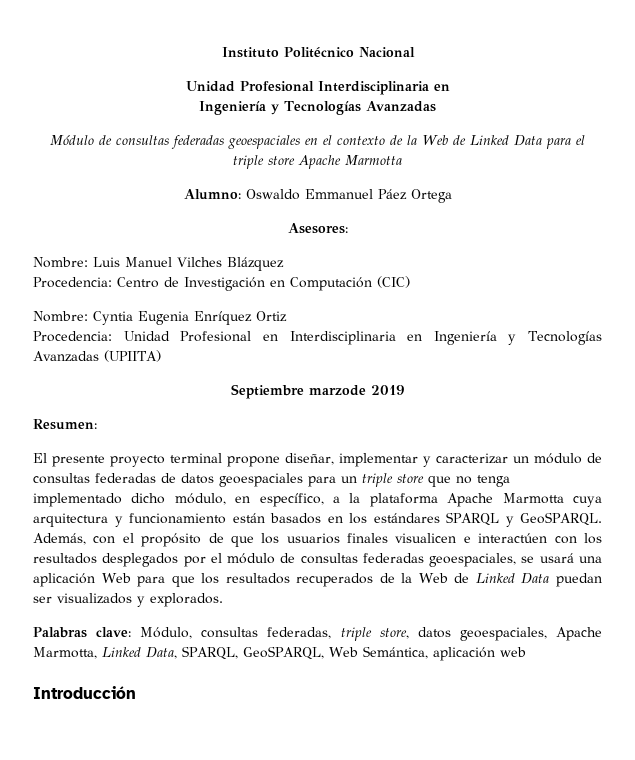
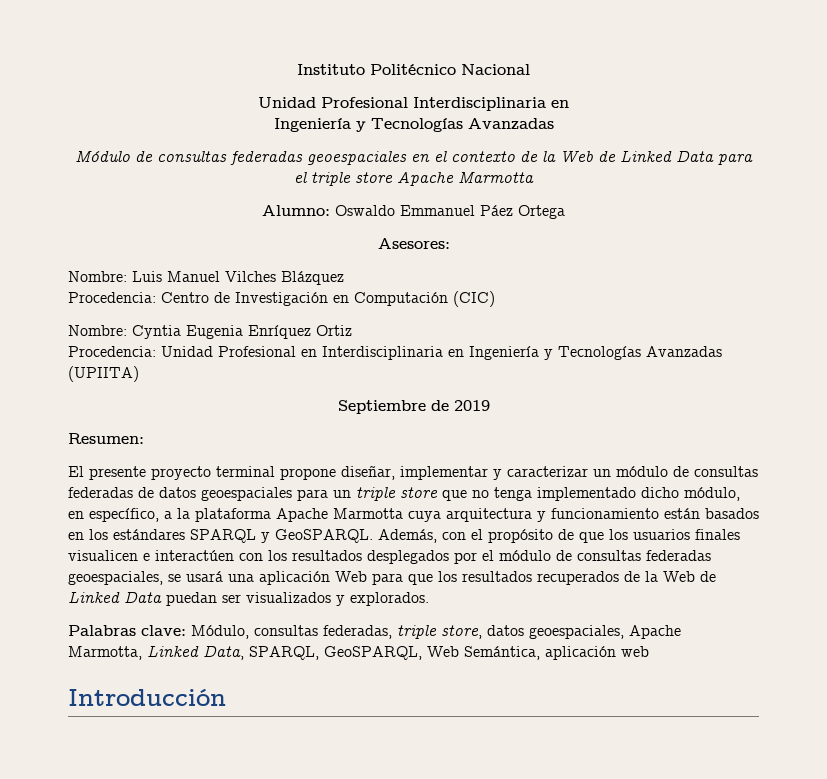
- Septiembre marzode 2019
+ Septiembre de 2019

